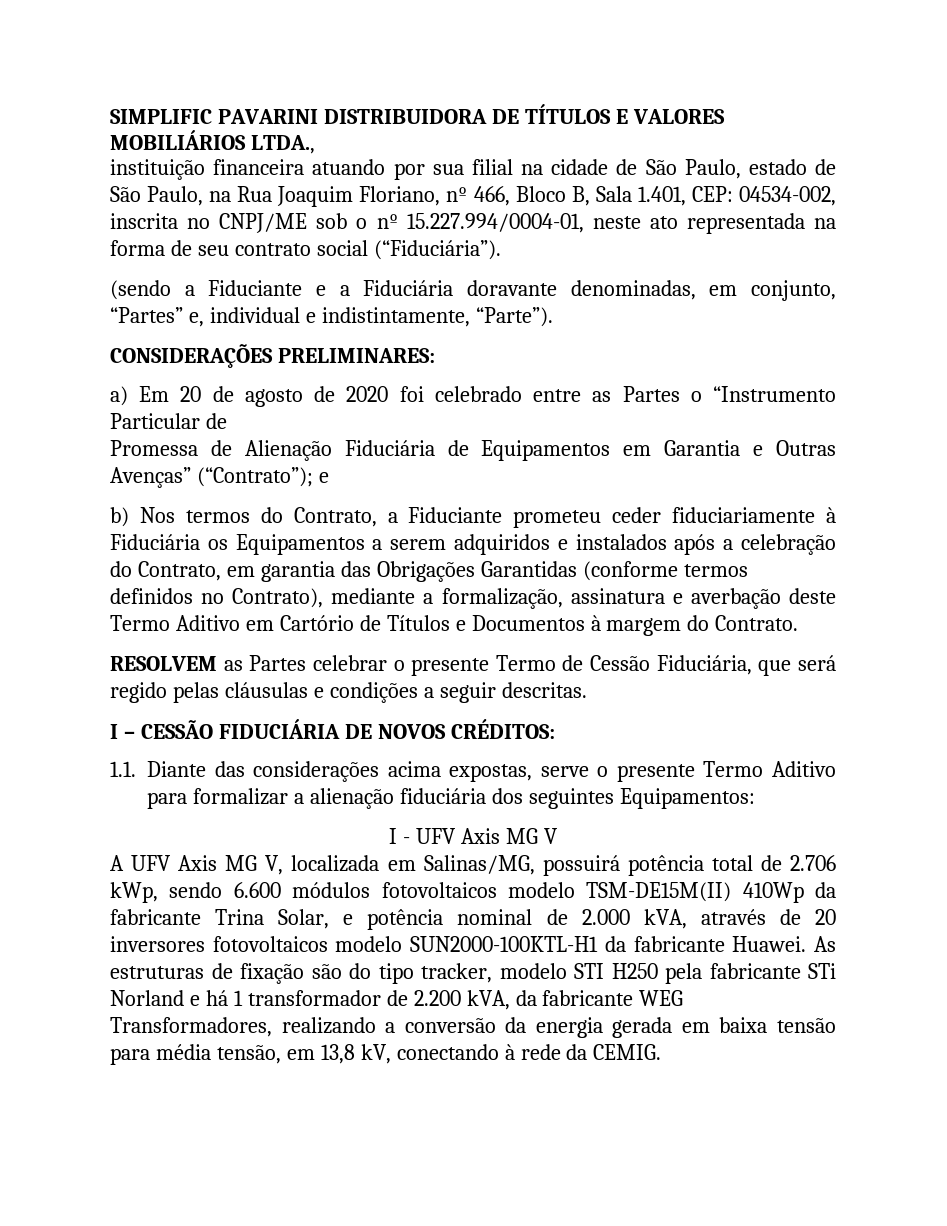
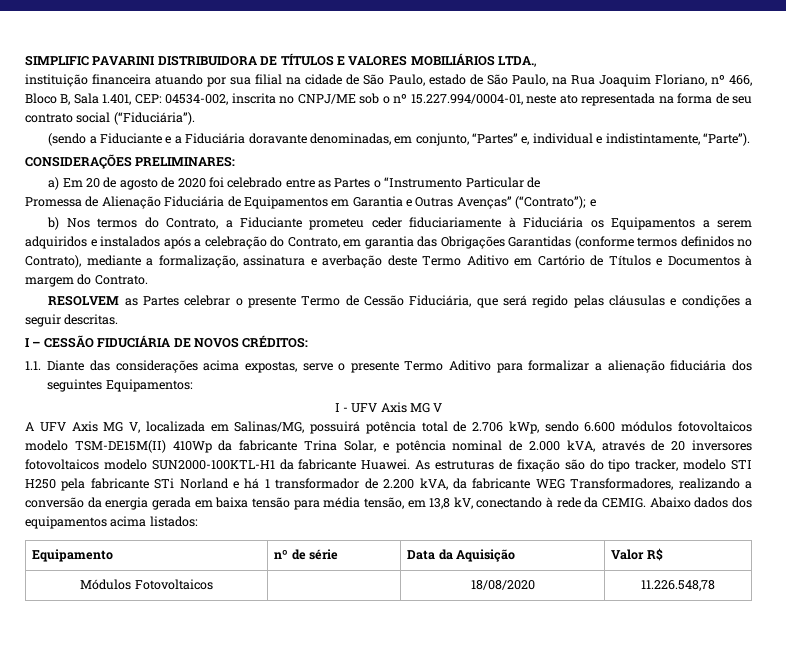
+ Abaixo dados dos equipamentos acima listados:
+ Equipamento | nº de série | Data da Aquisição | Valor R$
+ Módulos Fotovoltaicos | | 18/08/2020 | 11.226.548,78

